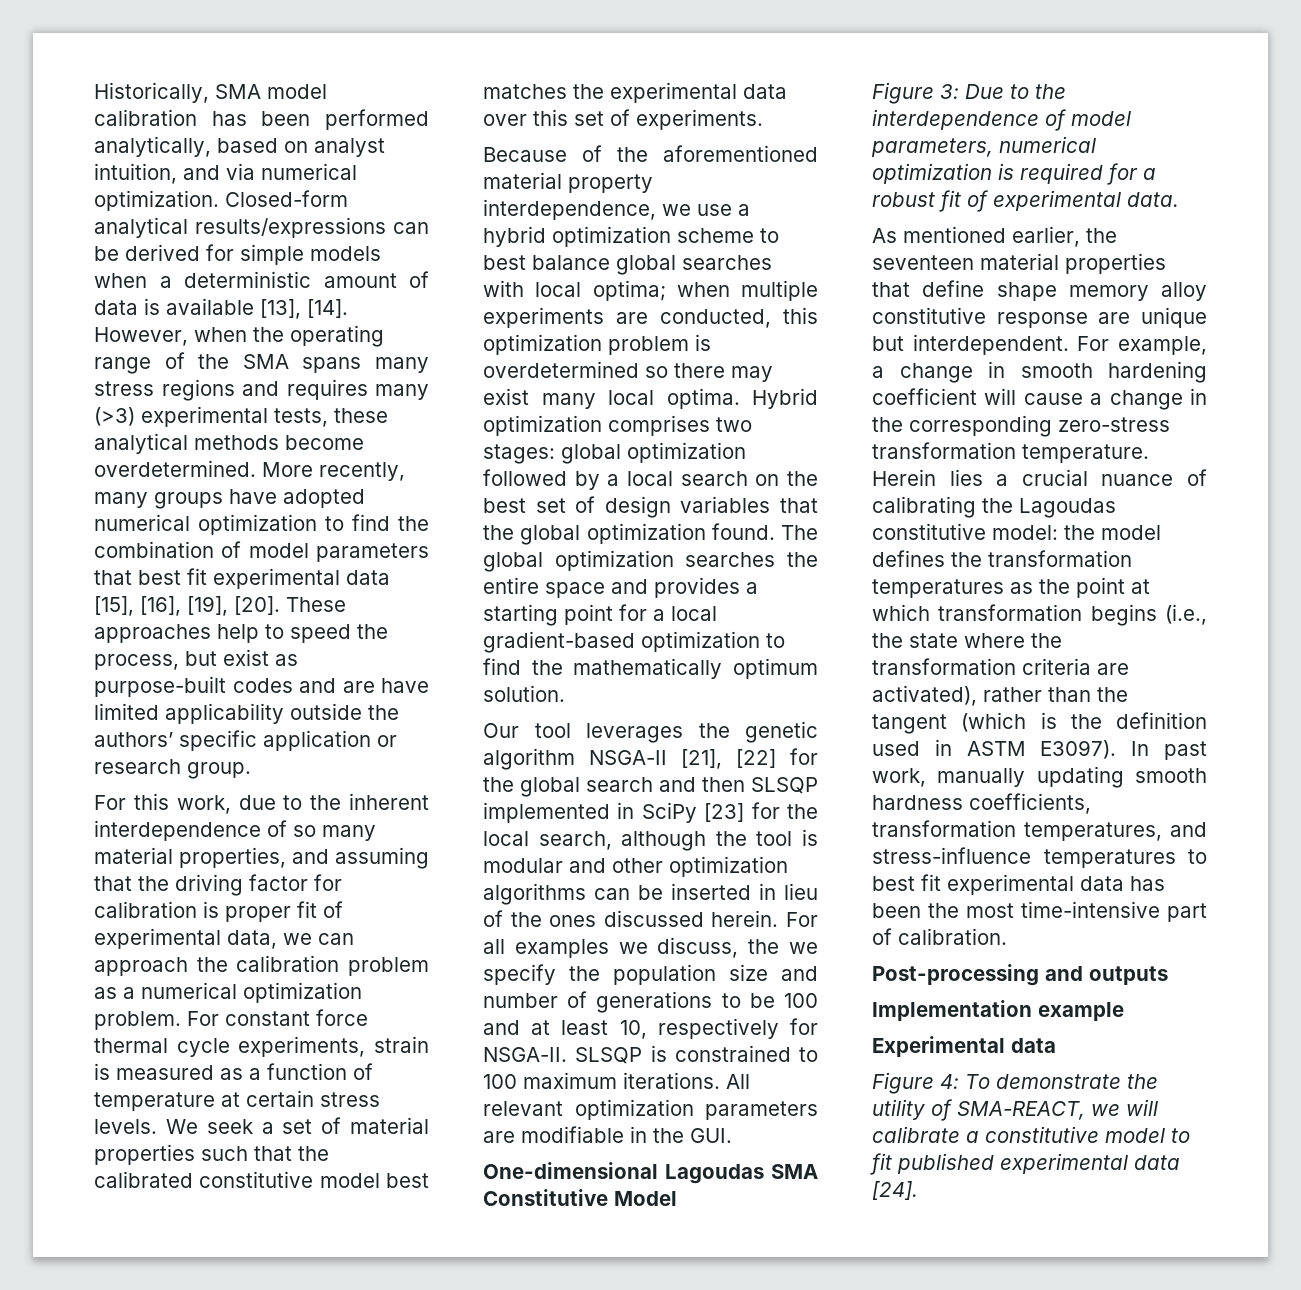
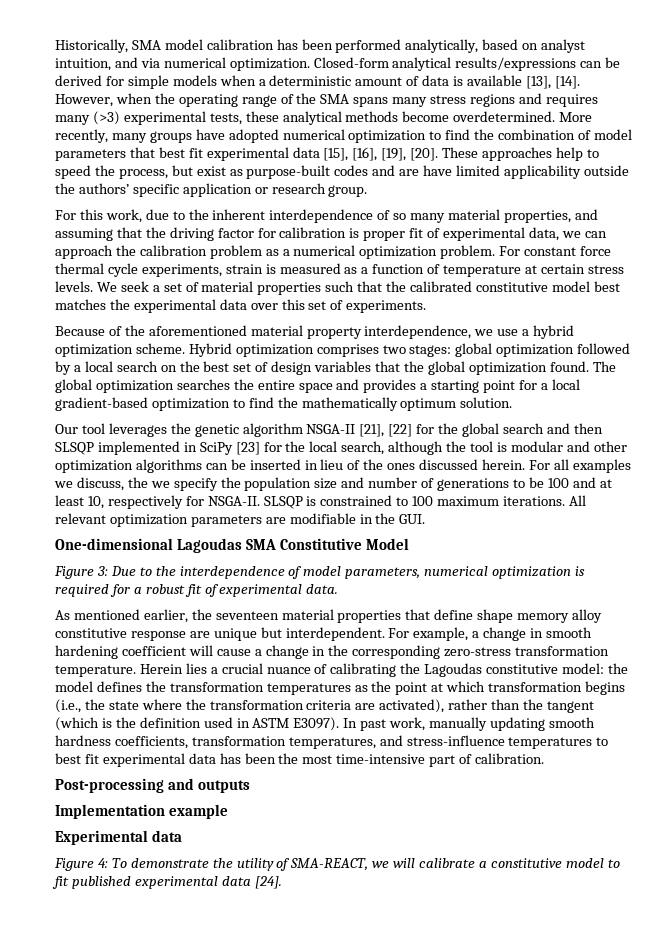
- Because of the aforementioned material property interdependence, we use a hybrid optimization scheme to best balance global searches with local optima; when multiple experiments are conducted, this optimization problem is overdetermined so there may exist many local optima.
+ Because of the aforementioned material property interdependence, we use a hybrid optimization scheme.

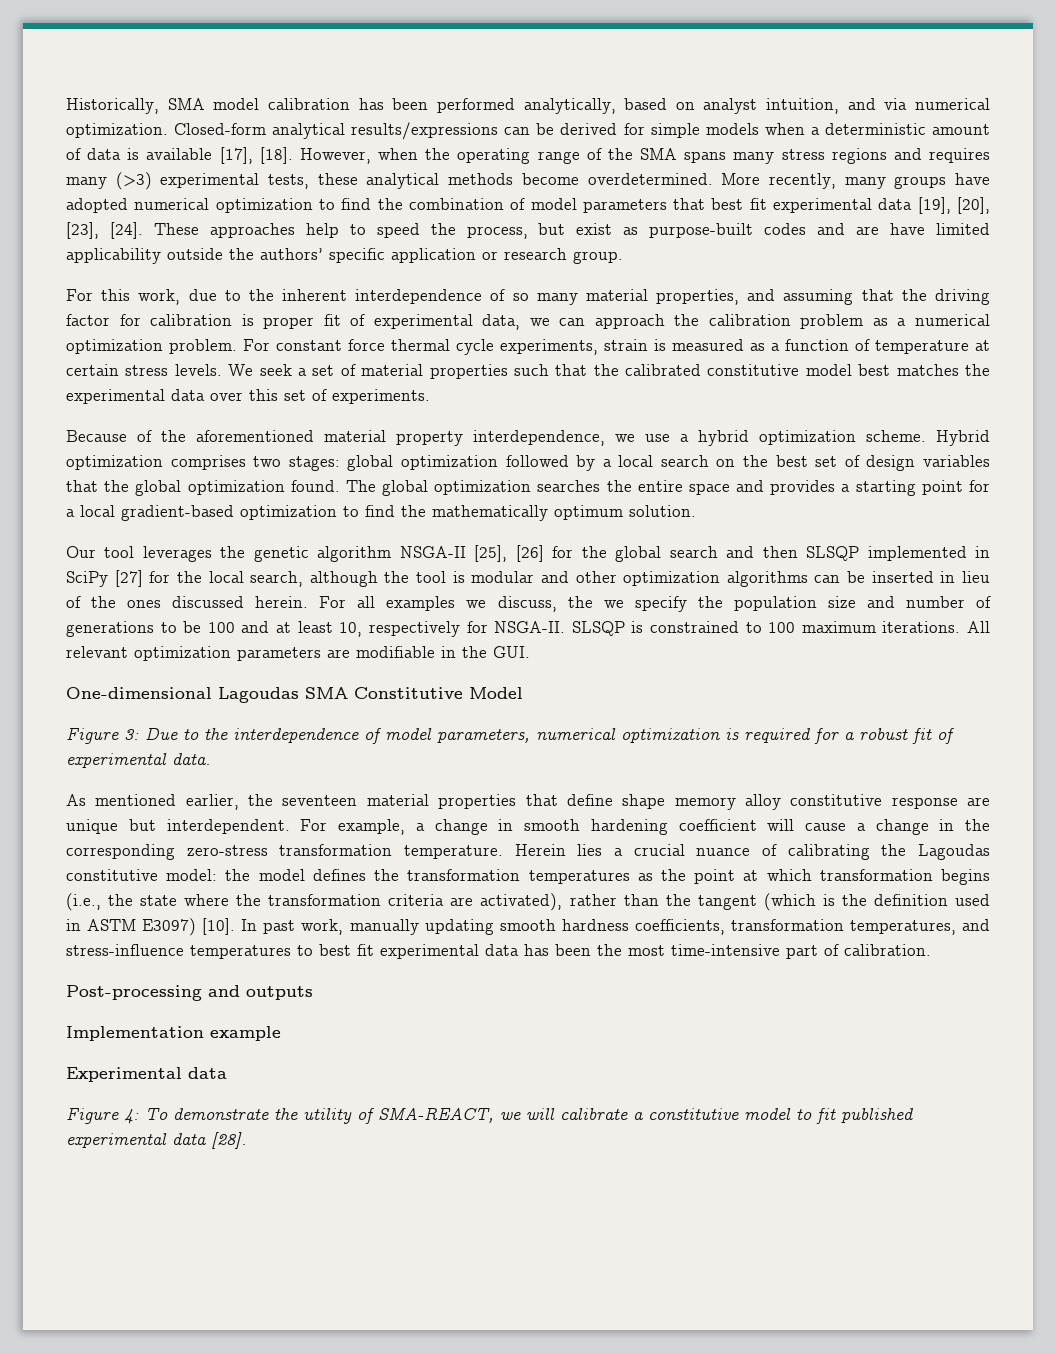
- Closed-form analytical results/expressions can be derived for simple models when a deterministic amount of data is available [13], [14].
+ Closed-form analytical results/expressions can be derived for simple models when a deterministic amount of data is available [17], [18].
- More recently, many groups have adopted numerical optimization to find the combination of model parameters that best fit experimental data [15], [16], [19], [20].
+ More recently, many groups have adopted numerical optimization to find the combination of model parameters that best fit experimental data [19], [20], [23], [24].
- Our tool leverages the genetic algorithm NSGA-II [21], [22] for the global search and then SLSQP implemented in SciPy [23] for the local search, although the tool is modular and other optimization algorithms can be inserted in lieu of the ones discussed herein.
+ Our tool leverages the genetic algorithm NSGA-II [25], [26] for the global search and then SLSQP implemented in SciPy [27] for the local search, although the tool is modular and other optimization algorithms can be inserted in lieu of the ones discussed herein.
- Herein lies a crucial nuance of calibrating the Lagoudas constitutive model: the model defines the transformation temperatures as the point at which transformation begins (i.e., the state where the transformation criteria are activated), rather than the tangent (which is the definition used in ASTM E3097).
+ Herein lies a crucial nuance of calibrating the Lagoudas constitutive model: the model defines the transformation temperatures as the point at which transformation begins (i.e., the state where the transformation criteria are activated), rather than the tangent (which is the definition used in ASTM E3097) [10].
- Figure 4: To demonstrate the utility of SMA-REACT, we will calibrate a constitutive model to fit published experimental data [24].
+ Figure 4: To demonstrate the utility of SMA-REACT, we will calibrate a constitutive model to fit published experimental data [28].

